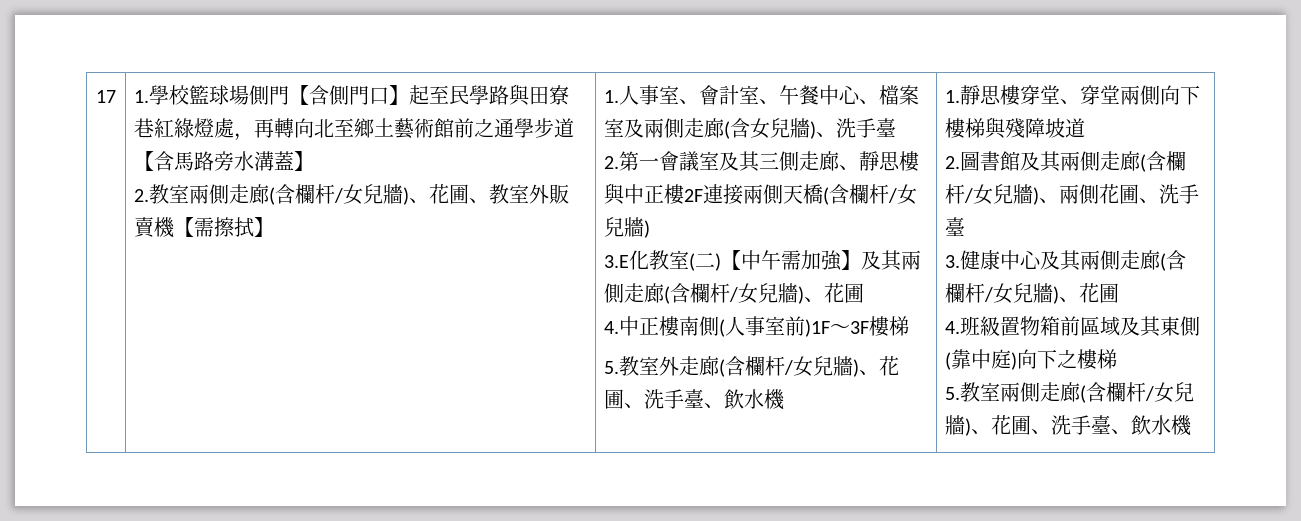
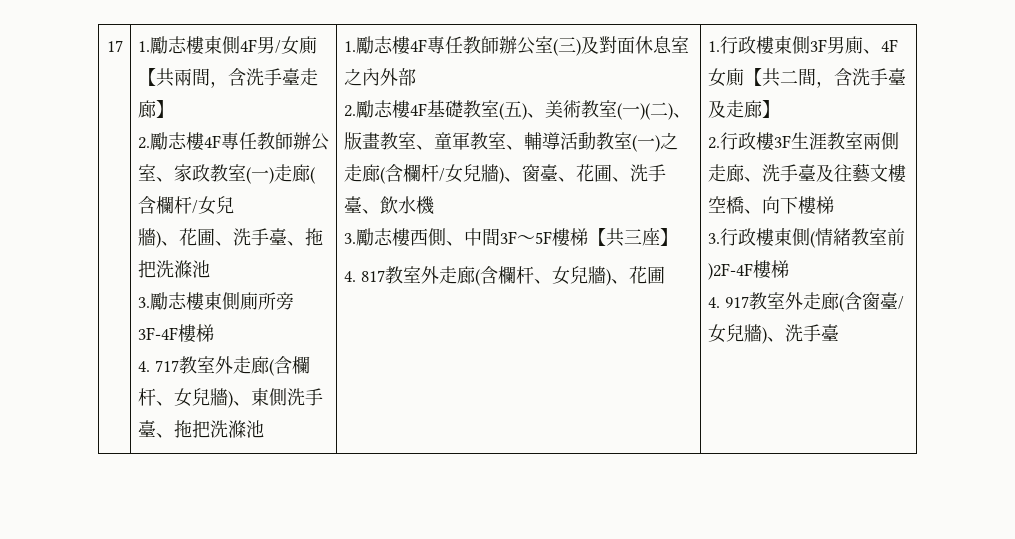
- 1.學校籃球場側門【含側門口】起至民學路與田寮巷紅綠燈處，再轉向北至鄉土藝術館前之通學步道【含馬路旁水溝蓋】
- 2.教室兩側走廊(含欄杆/女兒牆)、花圃、教室外販賣機【需擦拭】 | 1.人事室、會計室、午餐中心、檔案室及兩側走廊(含女兒牆)、洗手臺
- 2.第一會議室及其三側走廊、靜思樓與中正樓2F連接兩側天橋(含欄杆/女兒牆)
- 3.E化教室(二)【中午需加強】及其兩側走廊(含欄杆/女兒牆)、花圃
- 4.中正樓南側(人事室前)1F〜3F樓梯
- 5.教室外走廊(含欄杆/女兒牆)、花圃、洗手臺、飲水機 | 1.靜思樓穿堂、穿堂兩側向下樓梯與殘障坡道
- 2.圖書館及其兩側走廊(含欄杆/女兒牆)、兩側花圃、洗手臺
- 3.健康中心及其兩側走廊(含欄杆/女兒牆)、花圃
- 4.班級置物箱前區域及其東側(靠中庭)向下之樓梯
- 5.教室兩側走廊(含欄杆/女兒牆)、花圃、洗手臺、飲水機
+ 1.勵志樓東側4F男/女廁【共兩間，含洗手臺走廊】
+ 2.勵志樓4F專任教師辦公室、家政教室(一)走廊(含欄杆/女兒
+ 牆)、花圃、洗手臺、拖把洗滌池
+ 3.勵志樓東側廁所旁3F-4F樓梯
+ 4. 717教室外走廊(含欄杆、女兒牆)、東側洗手臺、拖把洗滌池 | 1.勵志樓4F專任教師辦公室(三)及對面休息室之內外部
+ 2.勵志樓4F基礎教室(五)、美術教室(一)(二)、版畫教室、童軍教室、輔導活動教室(一)之走廊(含欄杆/女兒牆)、窗臺、花圃、洗手臺、飲水機
+ 3.勵志樓西側、中間3F〜5F樓梯【共三座】
+ 4. 817教室外走廊(含欄杆、女兒牆)、花圃 | 1.行政樓東側3F男廁、4F女廁【共二間，含洗手臺及走廊】
+ 2.行政樓3F生涯教室兩側走廊、洗手臺及往藝文樓空橋、向下樓梯
+ 3.行政樓東側(情緒教室前)2F-4F樓梯
+ 4. 917教室外走廊(含窗臺/女兒牆)、洗手臺

